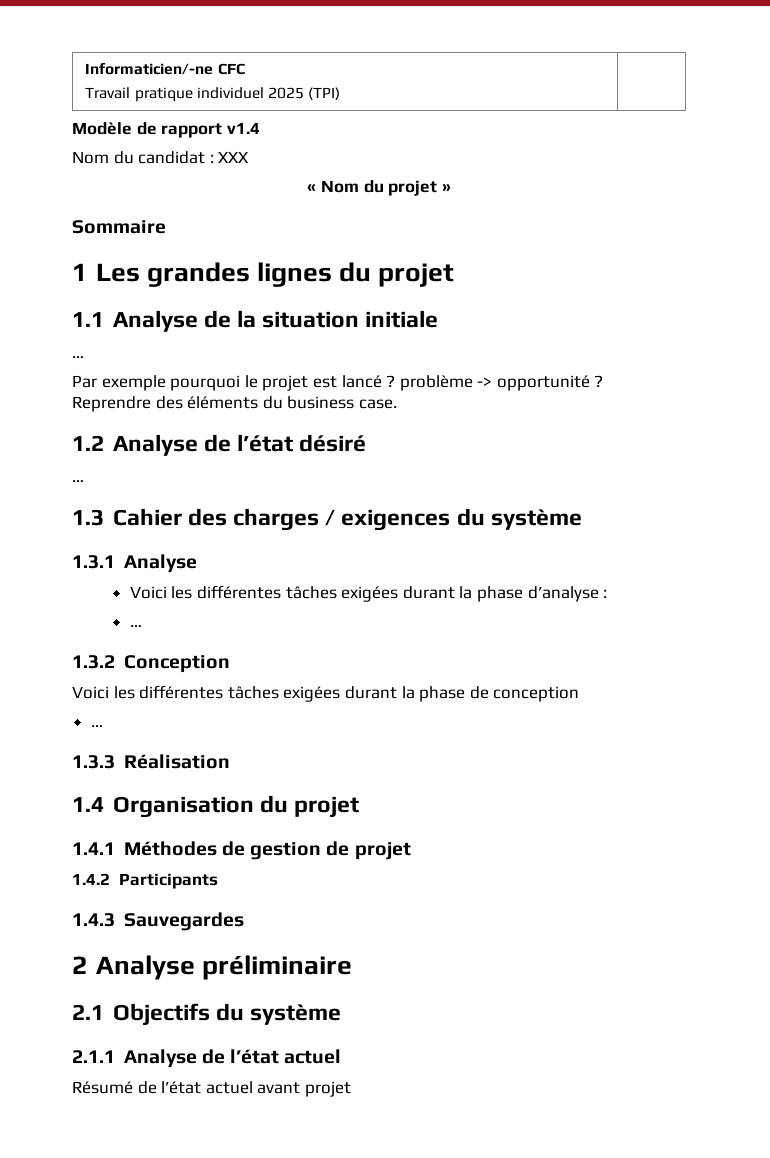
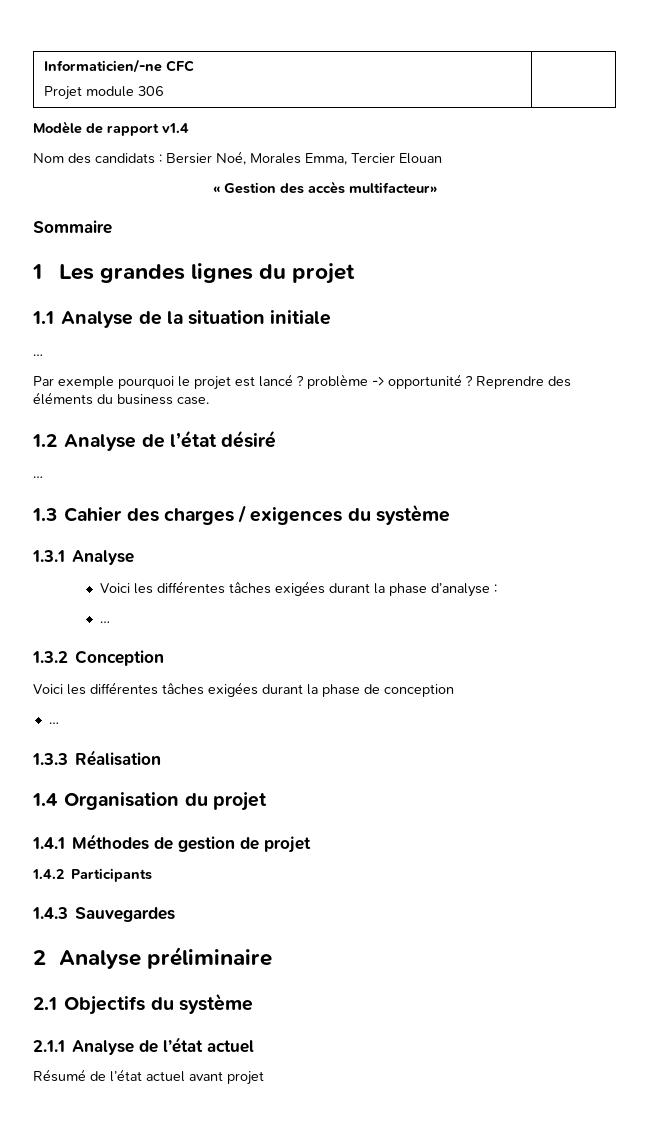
  Informaticien/-ne CFC
- Travail pratique individuel 2025 (TPI) |
+ Projet module 306 |
- Nom du candidat : XXX
- « Nom du projet »
+ Nom des candidats : Bersier Noé, Morales Emma, Tercier Elouan
+ « Gestion des accès multifacteur»

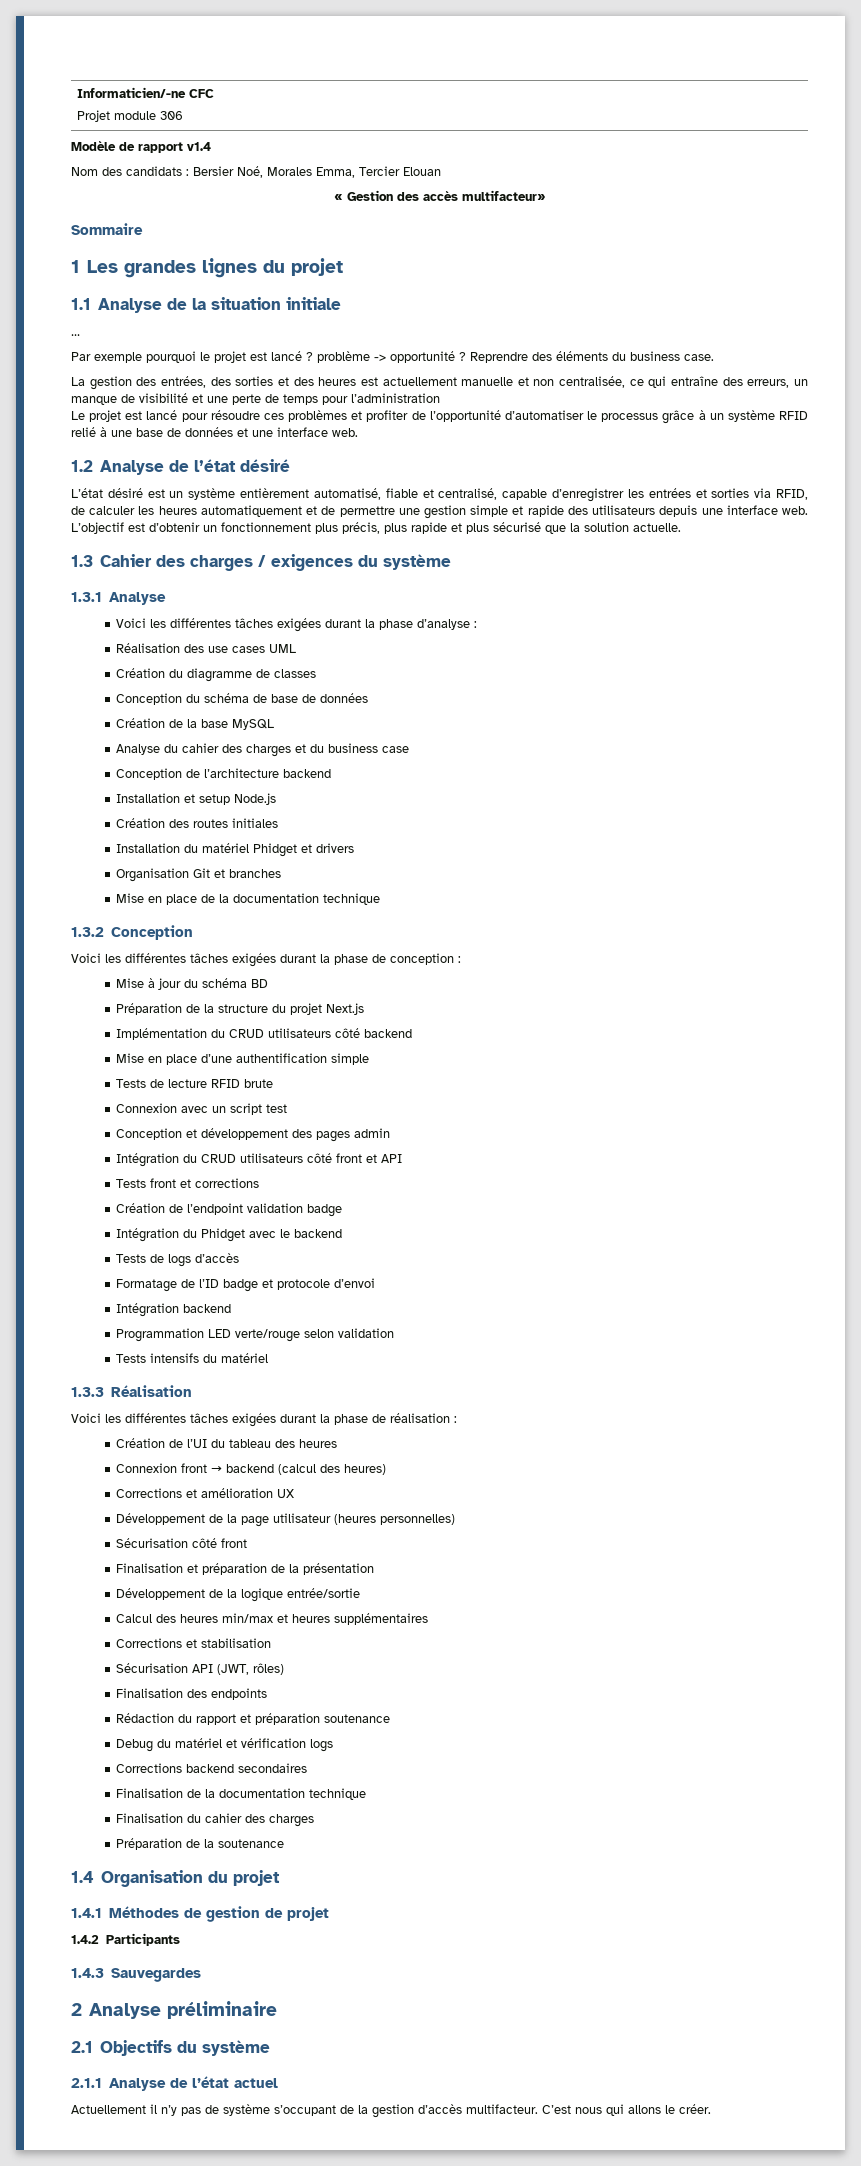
+ La gestion des entrées, des sorties et des heures est actuellement manuelle et non centralisée, ce qui entraîne des erreurs, un manque de visibilité et une perte de temps pour l’administration
+ Le projet est lancé pour résoudre ces problèmes et profiter de l’opportunité d’automatiser le processus grâce à un système RFID relié à une base de données et une interface web.
  1.2 Analyse de l’état désiré
- …
+ L’état désiré est un système entièrement automatisé, fiable et centralisé, capable d’enregistrer les entrées et sorties via RFID, de calculer les heures automatiquement et de permettre une gestion simple et rapide des utilisateurs depuis une interface web. L’objectif est d’obtenir un fonctionnement plus précis, plus rapide et plus sécurisé que la solution actuelle.
  Voici les différentes tâches exigées durant la phase d’analyse :
- …
+ Réalisation des use cases UML
+ Création du diagramme de classes
+ Conception du schéma de base de données
+ Création de la base MySQL
+ Analyse du cahier des charges et du business case
+ Conception de l’architecture backend
+ Installation et setup Node.js
+ Création des routes initiales
+ Installation du matériel Phidget et drivers
+ Organisation Git et branches
+ Mise en place de la documentation technique
- Voici les différentes tâches exigées durant la phase de conception
- …
+ Voici les différentes tâches exigées durant la phase de conception :
+ Mise à jour du schéma BD
+ Préparation de la structure du projet Next.js
+ Implémentation du CRUD utilisateurs côté backend
+ Mise en place d’une authentification simple
+ Tests de lecture RFID brute
+ Connexion avec un script test
+ Conception et développement des pages admin
+ Intégration du CRUD utilisateurs côté front et API
+ Tests front et corrections
+ Création de l’endpoint validation badge
+ Intégration du Phidget avec le backend
+ Tests de logs d’accès
+ Formatage de l’ID badge et protocole d’envoi
+ Intégration backend
+ Programmation LED verte/rouge selon validation
+ Tests intensifs du matériel
  1.3.3 Réalisation
+ Voici les différentes tâches exigées durant la phase de réalisation :
+ Création de l’UI du tableau des heures
+ Connexion front → backend (calcul des heures)
+ Corrections et amélioration UX
+ Développement de la page utilisateur (heures personnelles)
+ Sécurisation côté front
+ Finalisation et préparation de la présentation
+ Développement de la logique entrée/sortie
+ Calcul des heures min/max et heures supplémentaires
+ Corrections et stabilisation
+ Sécurisation API (JWT, rôles)
+ Finalisation des endpoints
+ Rédaction du rapport et préparation soutenance
+ Debug du matériel et vérification logs
+ Corrections backend secondaires
+ Finalisation de la documentation technique
+ Finalisation du cahier des charges
+ Préparation de la soutenance
- Résumé de l’état actuel avant projet
+ Actuellement il n’y pas de système s’occupant de la gestion d’accès multifacteur. C’est nous qui allons le créer.

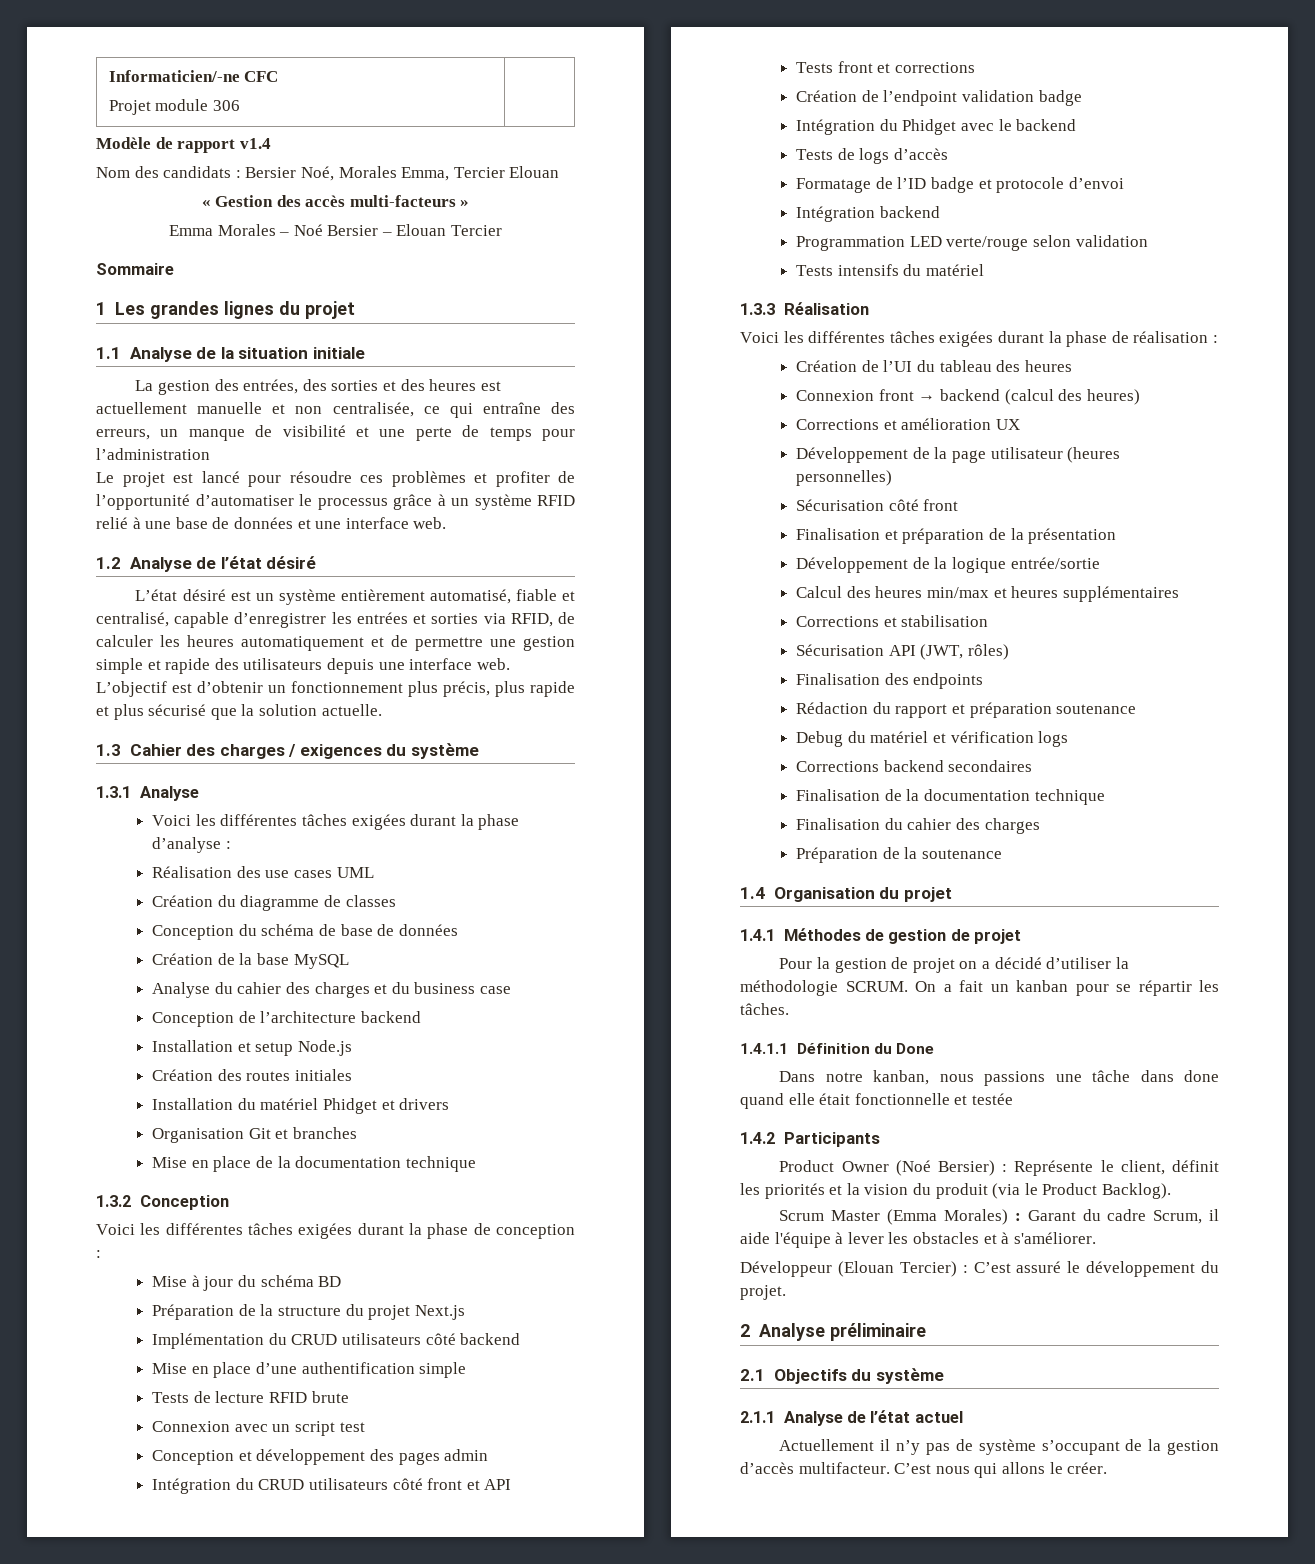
- « Gestion des accès multifacteur»
+ « Gestion des accès multi-facteurs »
+ Emma Morales – Noé Bersier – Elouan Tercier
- …
- Par exemple pourquoi le projet est lancé ? problème -> opportunité ? Reprendre des éléments du business case.
+ Pour la gestion de projet on a décidé d’utiliser la méthodologie SCRUM. On a fait un kanban pour se répartir les tâches.
+ 1.4.1.1 Définition du Done
+ Dans notre kanban, nous passions une tâche dans done quand elle était fonctionnelle et testée
  1.4.2 Participants
- 1.4.3 Sauvegardes
+ Product Owner (Noé Bersier) : Représente le client, définit les priorités et la vision du produit (via le Product Backlog).
+ Scrum Master (Emma Morales) : Garant du cadre Scrum, il aide l'équipe à lever les obstacles et à s'améliorer.
+ Développeur (Elouan Tercier) : C’est assuré le développement du projet.

